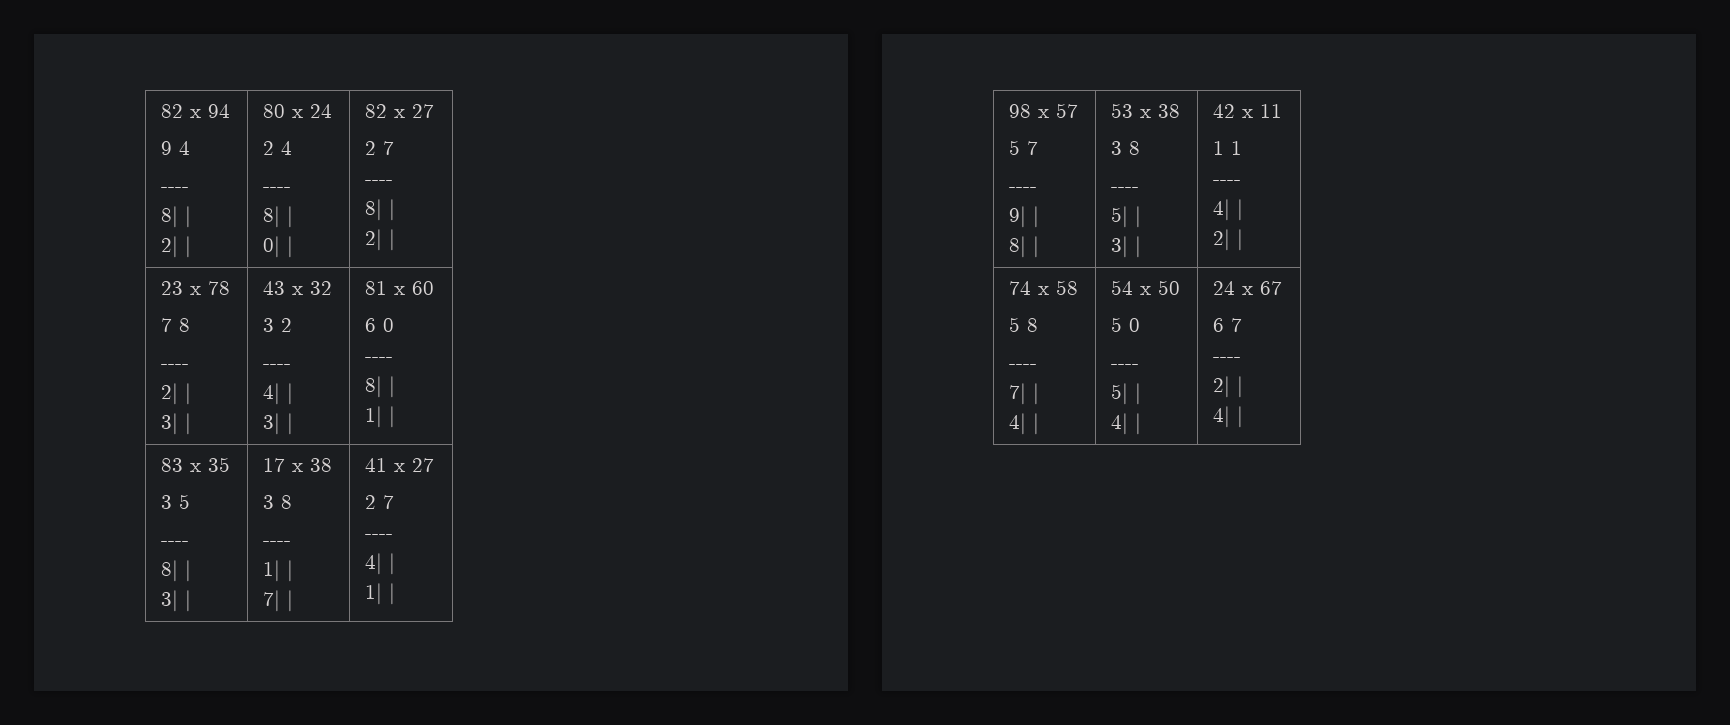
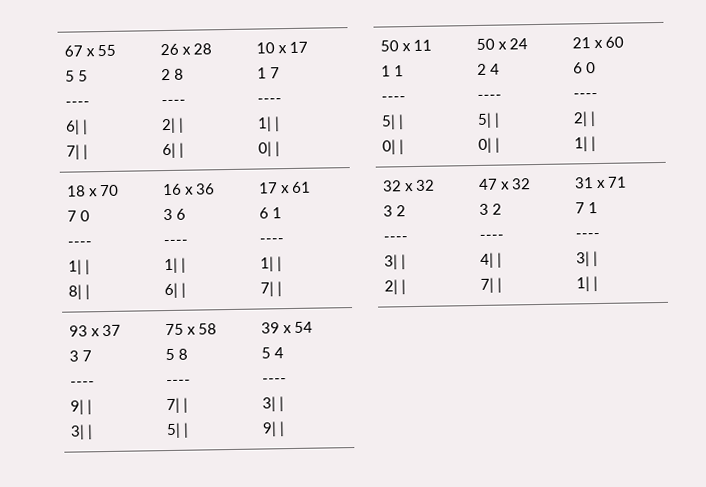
- 82 x 94
- 9 4
+ 67 x 55
+ 5 5
  ----
- 8| |
- 2| | | 80 x 24
+ 6| |
+ 7| | | 26 x 28
+ 2 8
+ ----
+ 2| |
+ 6| | | 10 x 17
+ 1 7
+ ----
+ 1| |
+ 0| |
+ 18 x 70
+ 7 0
+ ----
+ 1| |
+ 8| | | 16 x 36
+ 3 6
+ ----
+ 1| |
+ 6| | | 17 x 61
+ 6 1
+ ----
+ 1| |
+ 7| |
+ 93 x 37
+ 3 7
+ ----
+ 9| |
+ 3| | | 75 x 58
+ 5 8
+ ----
+ 7| |
+ 5| | | 39 x 54
+ 5 4
+ ----
+ 3| |
+ 9| |
+ 50 x 11
+ 1 1
+ ----
+ 5| |
+ 0| | | 50 x 24
  2 4
  ----
- 8| |
- 0| | | 82 x 27
- 2 7
- ----
- 8| |
- 2| |
- 23 x 78
- 7 8
+ 5| |
+ 0| | | 21 x 60
+ 6 0
  ----
  2| |
- 3| | | 43 x 32
+ 1| |
+ 32 x 32
+ 3 2
+ ----
+ 3| |
+ 2| | | 47 x 32
  3 2
  ----
  4| |
- 3| | | 81 x 60
- 6 0
+ 7| | | 31 x 71
+ 7 1
  ----
- 8| |
+ 3| |
  1| |
- 83 x 35
- 3 5
- ----
- 8| |
- 3| | | 17 x 38
- 3 8
- ----
- 1| |
- 7| | | 41 x 27
- 2 7
- ----
- 4| |
- 1| |
- 98 x 57
- 5 7
- ----
- 9| |
- 8| | | 53 x 38
- 3 8
- ----
- 5| |
- 3| | | 42 x 11
- 1 1
- ----
- 4| |
- 2| |
- 74 x 58
- 5 8
- ----
- 7| |
- 4| | | 54 x 50
- 5 0
- ----
- 5| |
- 4| | | 24 x 67
- 6 7
- ----
- 2| |
- 4| |

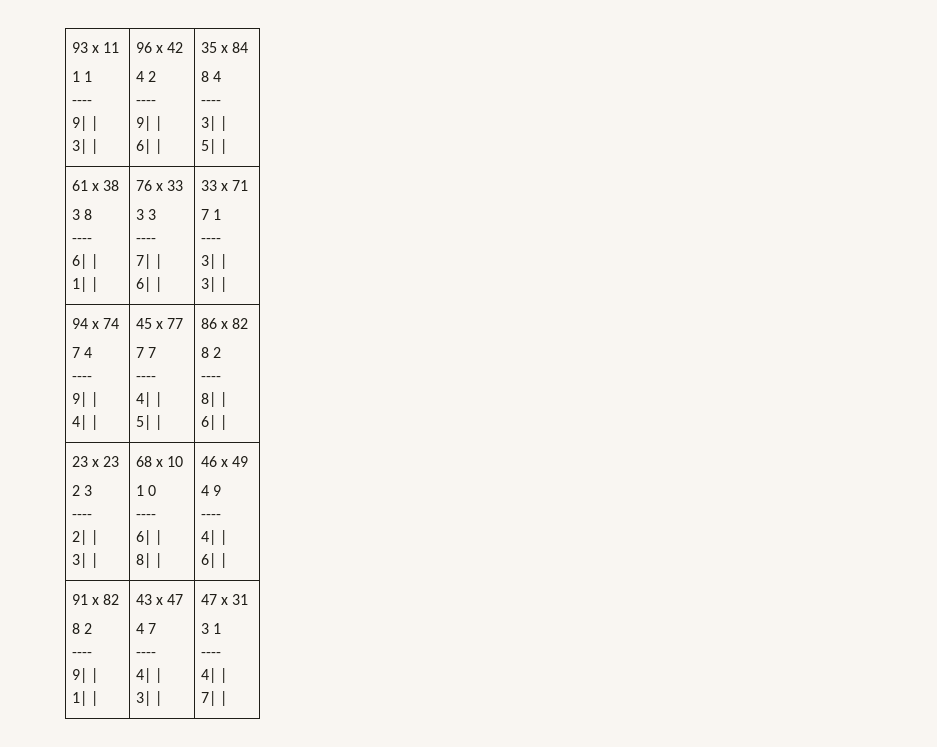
- 67 x 55
- 5 5
+ 93 x 11
+ 1 1
+ ----
+ 9| |
+ 3| | | 96 x 42
+ 4 2
+ ----
+ 9| |
+ 6| | | 35 x 84
+ 8 4
+ ----
+ 3| |
+ 5| |
+ 61 x 38
+ 3 8
  ----
  6| |
- 7| | | 26 x 28
- 2 8
- ----
- 2| |
- 6| | | 10 x 17
- 1 7
- ----
- 1| |
- 0| |
- 18 x 70
- 7 0
- ----
- 1| |
- 8| | | 16 x 36
- 3 6
- ----
- 1| |
- 6| | | 17 x 61
- 6 1
- ----
- 1| |
- 7| |
- 93 x 37
- 3 7
- ----
- 9| |
- 3| | | 75 x 58
- 5 8
+ 1| | | 76 x 33
+ 3 3
  ----
  7| |
- 5| | | 39 x 54
- 5 4
- ----
- 3| |
- 9| |
- 50 x 11
- 1 1
- ----
- 5| |
- 0| | | 50 x 24
- 2 4
- ----
- 5| |
- 0| | | 21 x 60
- 6 0
- ----
- 2| |
- 1| |
- 32 x 32
- 3 2
- ----
- 3| |
- 2| | | 47 x 32
- 3 2
- ----
- 4| |
- 7| | | 31 x 71
+ 6| | | 33 x 71
  7 1
  ----
  3| |
- 1| |
+ 3| |
+ 94 x 74
+ 7 4
+ ----
+ 9| |
+ 4| | | 45 x 77
+ 7 7
+ ----
+ 4| |
+ 5| | | 86 x 82
+ 8 2
+ ----
+ 8| |
+ 6| |
+ 23 x 23
+ 2 3
+ ----
+ 2| |
+ 3| | | 68 x 10
+ 1 0
+ ----
+ 6| |
+ 8| | | 46 x 49
+ 4 9
+ ----
+ 4| |
+ 6| |
+ 91 x 82
+ 8 2
+ ----
+ 9| |
+ 1| | | 43 x 47
+ 4 7
+ ----
+ 4| |
+ 3| | | 47 x 31
+ 3 1
+ ----
+ 4| |
+ 7| |

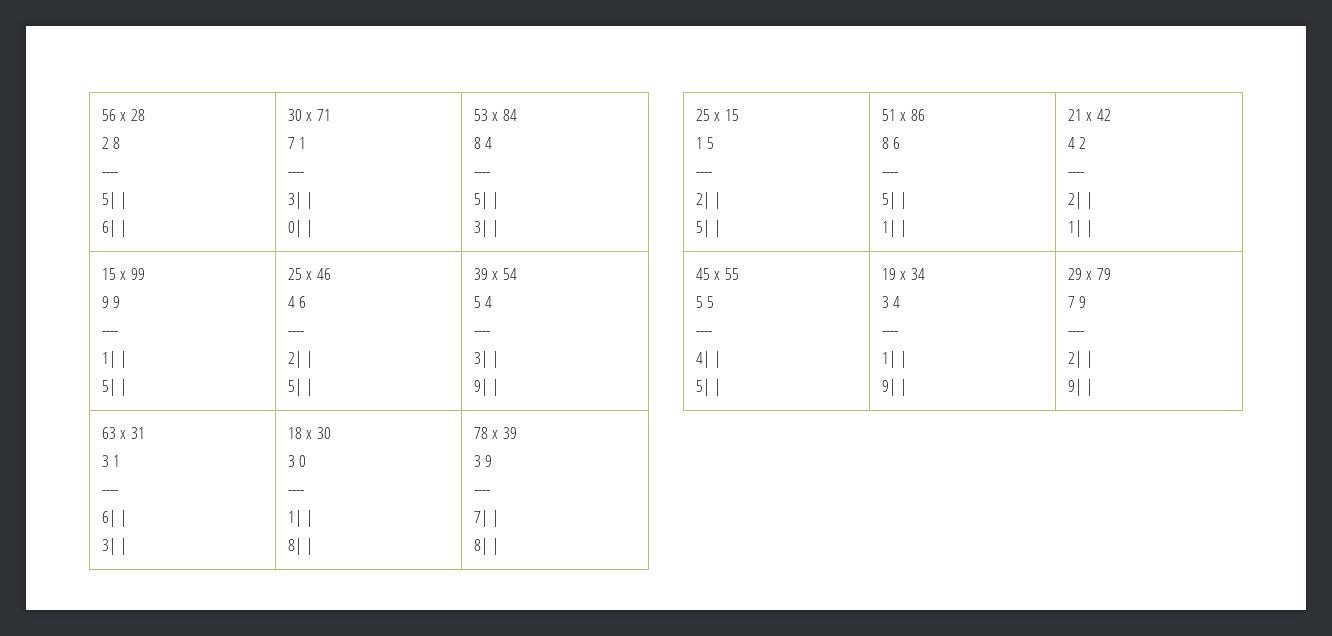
- 93 x 11
- 1 1
+ 56 x 28
+ 2 8
  ----
- 9| |
- 3| | | 96 x 42
- 4 2
- ----
- 9| |
- 6| | | 35 x 84
- 8 4
- ----
- 3| |
  5| |
- 61 x 38
- 3 8
- ----
- 6| |
- 1| | | 76 x 33
- 3 3
- ----
- 7| |
- 6| | | 33 x 71
+ 6| | | 30 x 71
  7 1
  ----
  3| |
+ 0| | | 53 x 84
+ 8 4
+ ----
+ 5| |
  3| |
- 94 x 74
- 7 4
+ 15 x 99
+ 9 9
  ----
+ 1| |
+ 5| | | 25 x 46
+ 4 6
+ ----
+ 2| |
+ 5| | | 39 x 54
+ 5 4
+ ----
+ 3| |
  9| |
- 4| | | 45 x 77
- 7 7
+ 63 x 31
+ 3 1
+ ----
+ 6| |
+ 3| | | 18 x 30
+ 3 0
+ ----
+ 1| |
+ 8| | | 78 x 39
+ 3 9
+ ----
+ 7| |
+ 8| |
+ 25 x 15
+ 1 5
+ ----
+ 2| |
+ 5| | | 51 x 86
+ 8 6
+ ----
+ 5| |
+ 1| | | 21 x 42
+ 4 2
+ ----
+ 2| |
+ 1| |
+ 45 x 55
+ 5 5
  ----
  4| |
- 5| | | 86 x 82
- 8 2
+ 5| | | 19 x 34
+ 3 4
  ----
- 8| |
- 6| |
- 23 x 23
- 2 3
+ 1| |
+ 9| | | 29 x 79
+ 7 9
  ----
  2| |
- 3| | | 68 x 10
- 1 0
- ----
- 6| |
- 8| | | 46 x 49
- 4 9
- ----
- 4| |
- 6| |
- 91 x 82
- 8 2
- ----
  9| |
- 1| | | 43 x 47
- 4 7
- ----
- 4| |
- 3| | | 47 x 31
- 3 1
- ----
- 4| |
- 7| |

